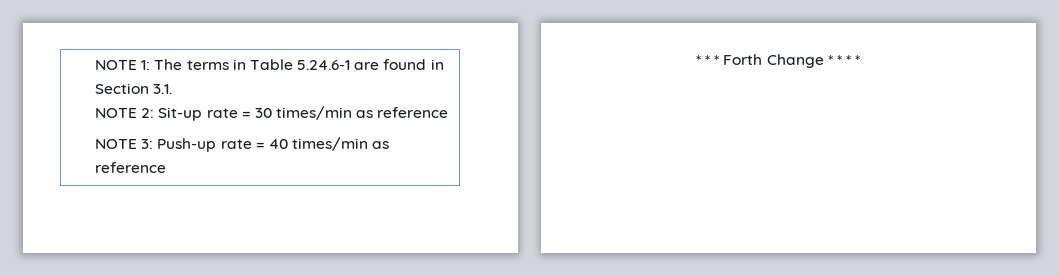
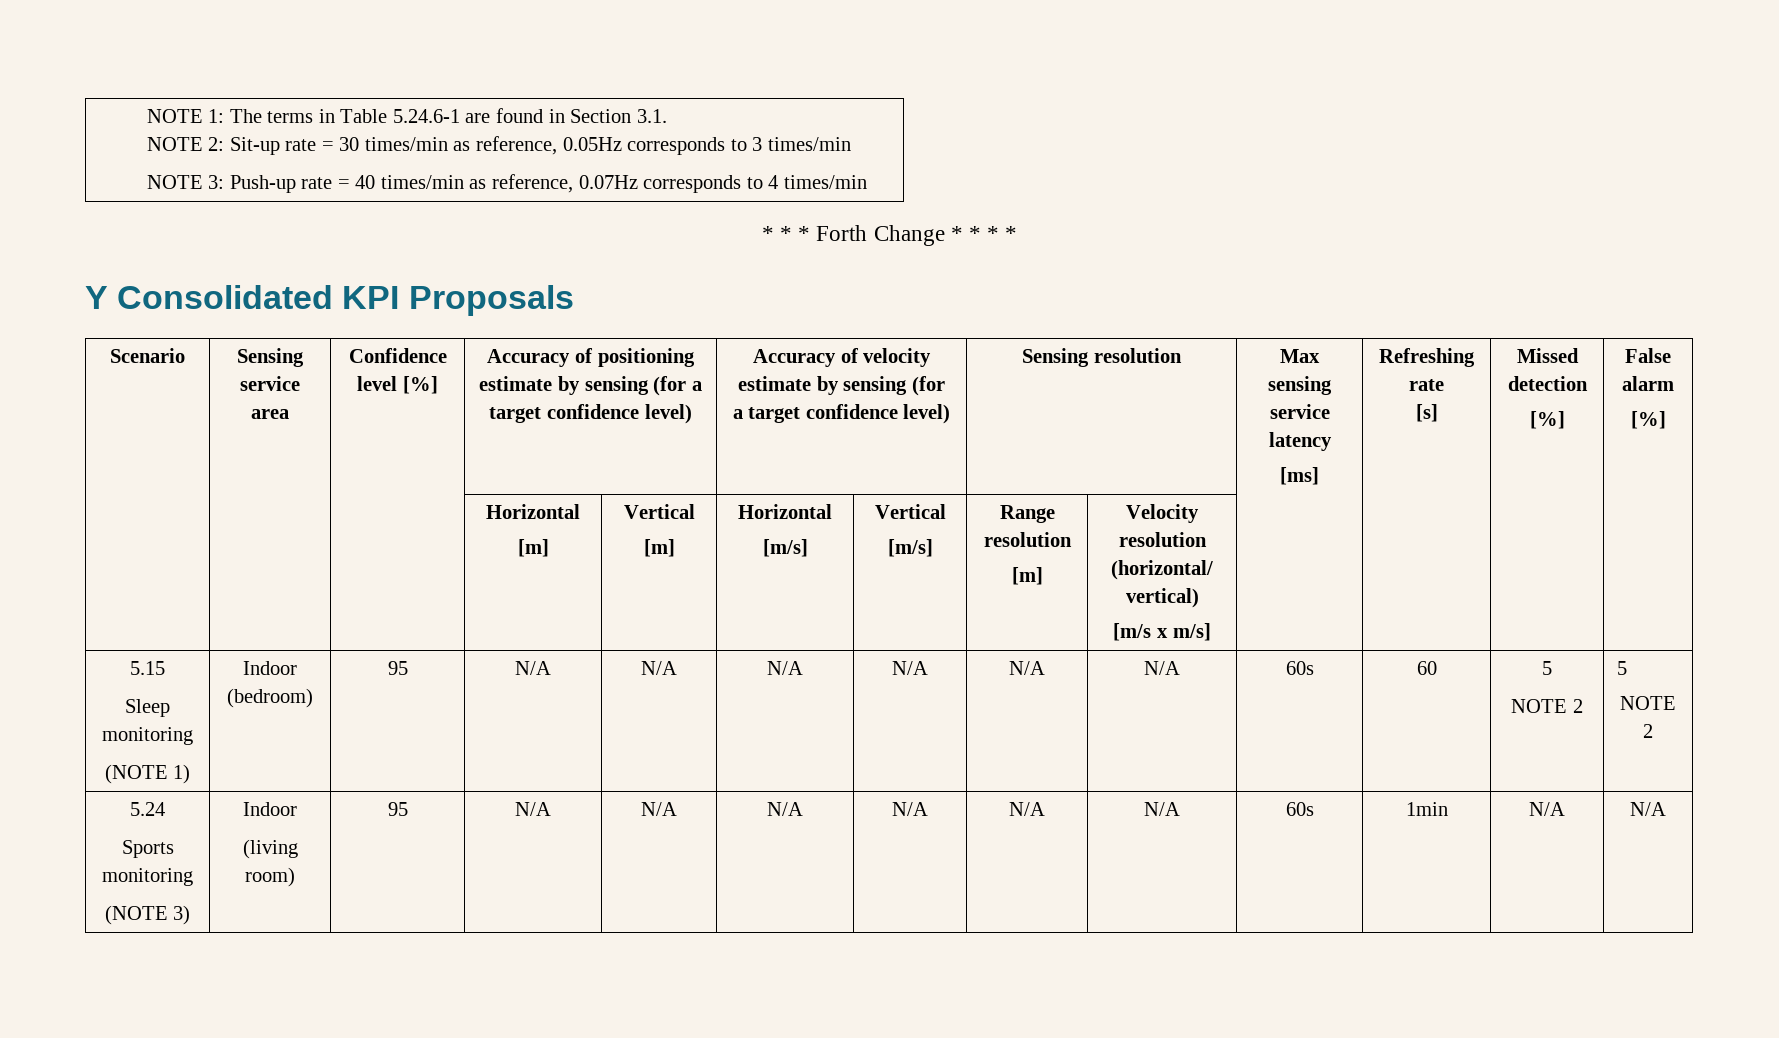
  NOTE 1: The terms in Table 5.24.6-1 are found in Section 3.1.
- NOTE 2: Sit-up rate = 30 times/min as reference
- NOTE 3: Push-up rate = 40 times/min as reference
+ NOTE 2: Sit-up rate = 30 times/min as reference, 0.05Hz corresponds to 3 times/min
+ NOTE 3: Push-up rate = 40 times/min as reference, 0.07Hz corresponds to 4 times/min
+ Y Consolidated KPI Proposals
+ Scenario | Sensing service area | Confidence level [%] | Accuracy of positioning estimate by sensing (for a target confidence level) | Accuracy of velocity estimate by sensing (for a target confidence level) | Sensing resolution | Max sensing service latency
+ [ms] | Refreshing rate
+ [s] | Missed detection
+ [%] | False alarm
+ [%]
+ | | | Horizontal
+ [m] | Vertical
+ [m] | Horizontal
+ [m/s] | Vertical
+ [m/s] | Range resolution
+ [m] | Velocity resolution (horizontal/ vertical)
+ [m/s x m/s] | | | |
+ 5.15
+ Sleep monitoring
+ (NOTE 1) | Indoor (bedroom) | 95 | N/A | N/A | N/A | N/A | N/A | N/A | 60s | 60 | 5
+ NOTE 2 | 5
+ NOTE 2
+ 5.24
+ Sports monitoring
+ (NOTE 3) | Indoor
+ (living room) | 95 | N/A | N/A | N/A | N/A | N/A | N/A | 60s | 1min | N/A | N/A

